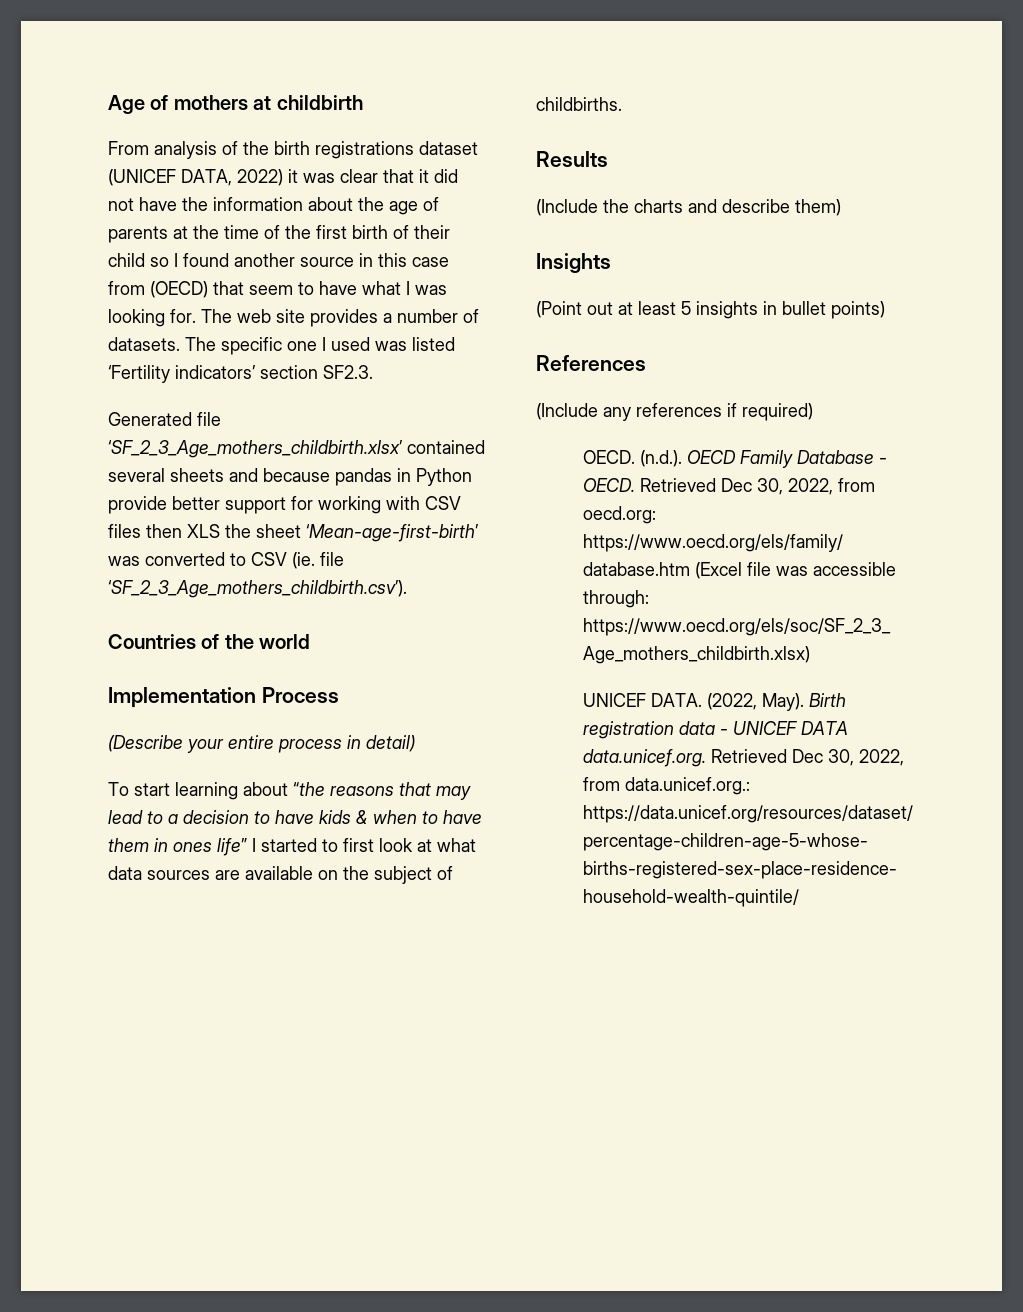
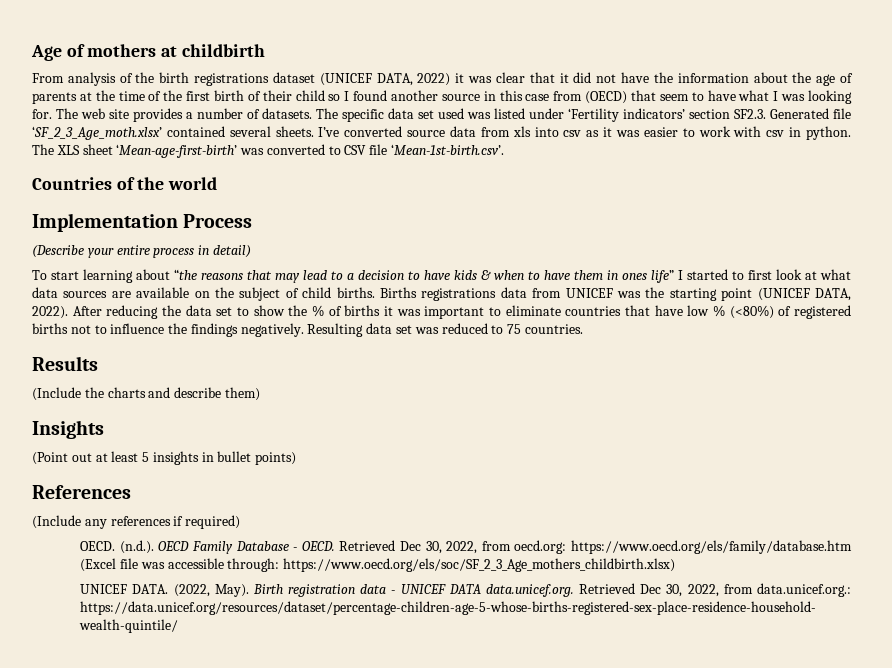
- The specific one I used was listed ‘Fertility indicators’ section SF2.3.
- Generated file ‘SF_2_3_Age_mothers_childbirth.xlsx’ contained several sheets and because pandas in Python provide better support for working with CSV files then XLS the sheet ‘Mean-age-first-birth’ was converted to CSV (ie. file ‘SF_2_3_Age_mothers_childbirth.csv’).
+ The specific data set used was listed under ‘Fertility indicators’ section SF2.3. Generated file ‘SF_2_3_Age_moth.xlsx’ contained several sheets. I’ve converted source data from xls into csv as it was easier to work with csv in python. The XLS sheet ‘Mean-age-first-birth’ was converted to CSV file ‘Mean-1st-birth.csv’.
- To start learning about “the reasons that may lead to a decision to have kids & when to have them in ones life” I started to first look at what data sources are available on the subject of childbirths.
+ To start learning about “the reasons that may lead to a decision to have kids & when to have them in ones life” I started to first look at what data sources are available on the subject of child births. Births registrations data from UNICEF was the starting point (UNICEF DATA, 2022). After reducing the data set to show the % of births it was important to eliminate countries that have low % (<80%) of registered births not to influence the findings negatively. Resulting data set was reduced to 75 countries.

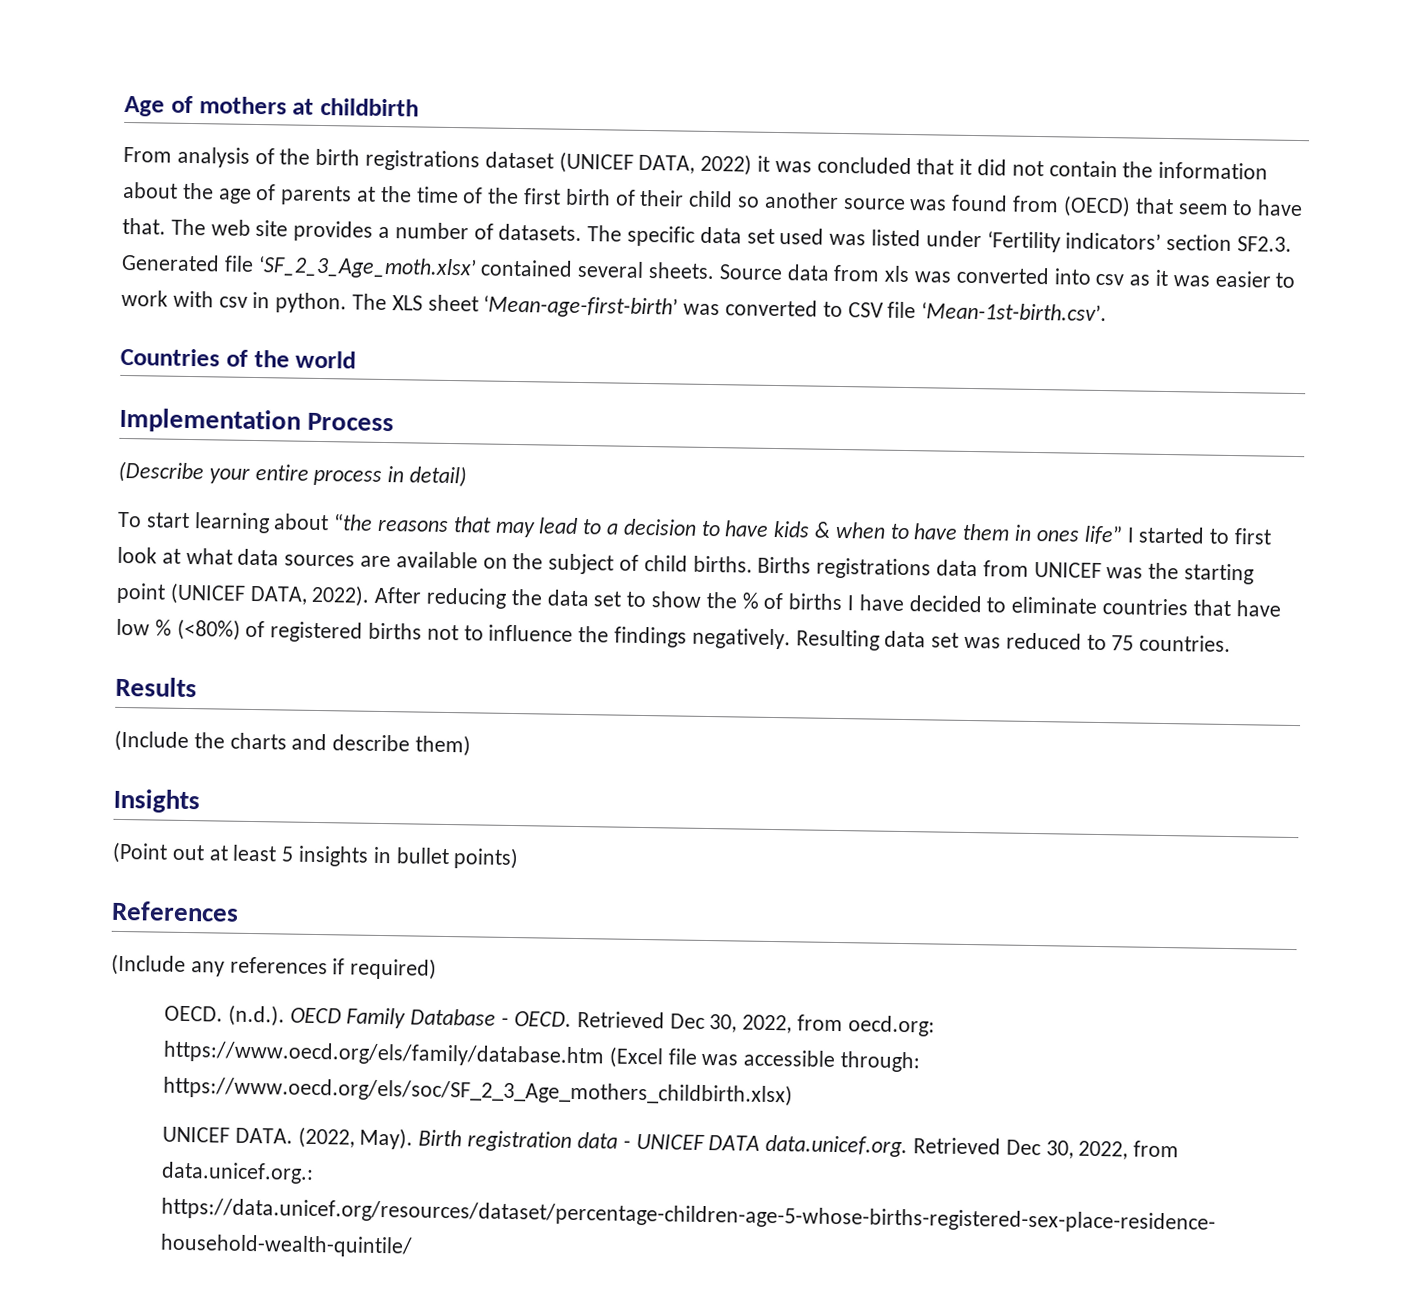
- From analysis of the birth registrations dataset (UNICEF DATA, 2022) it was clear that it did not have the information about the age of parents at the time of the first birth of their child so I found another source in this case from (OECD) that seem to have what I was looking for.
+ From analysis of the birth registrations dataset (UNICEF DATA, 2022) it was concluded that it did not contain the information about the age of parents at the time of the first birth of their child so another source was found from (OECD) that seem to have that.
- I’ve converted source data from xls into csv as it was easier to work with csv in python.
+ Source data from xls was converted into csv as it was easier to work with csv in python.
- After reducing the data set to show the % of births it was important to eliminate countries that have low % (<80%) of registered births not to influence the findings negatively.
+ After reducing the data set to show the % of births I have decided to eliminate countries that have low % (<80%) of registered births not to influence the findings negatively.

